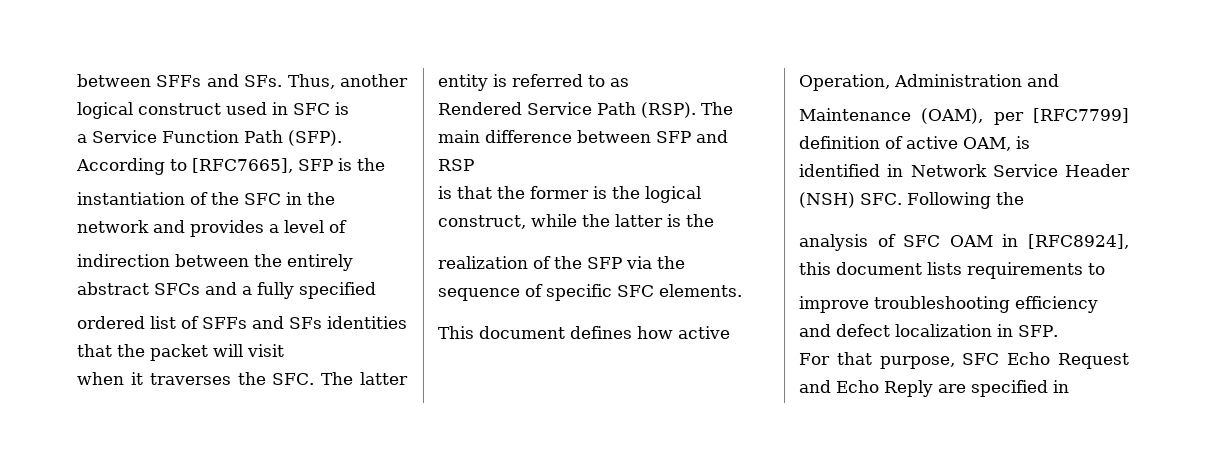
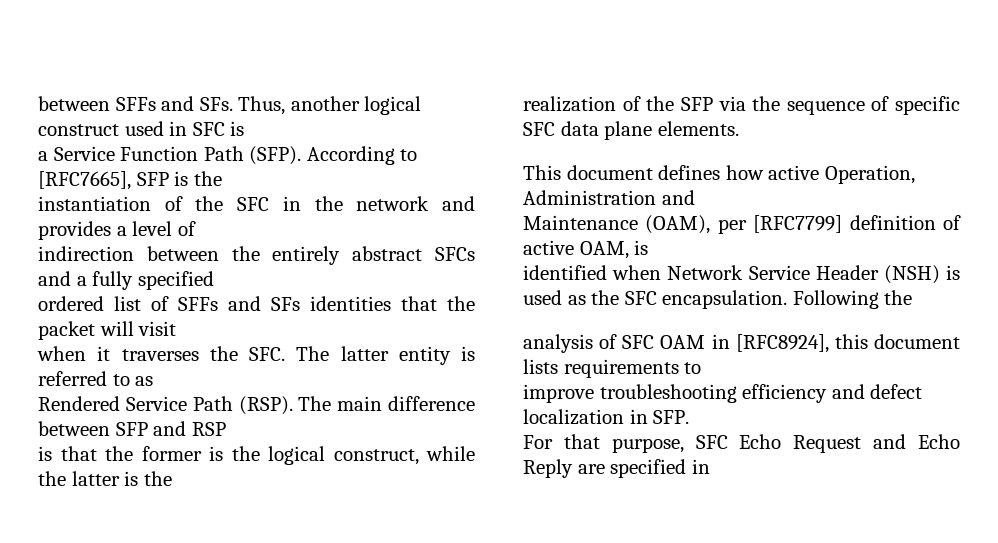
- realization of the SFP via the sequence of specific SFC elements.
+ realization of the SFP via the sequence of specific SFC data plane elements.
- identified in Network Service Header (NSH) SFC. Following the
+ identified when Network Service Header (NSH) is used as the SFC encapsulation. Following the

